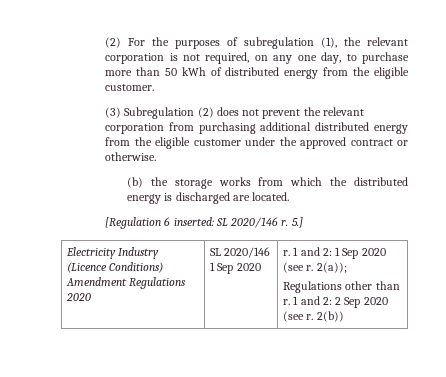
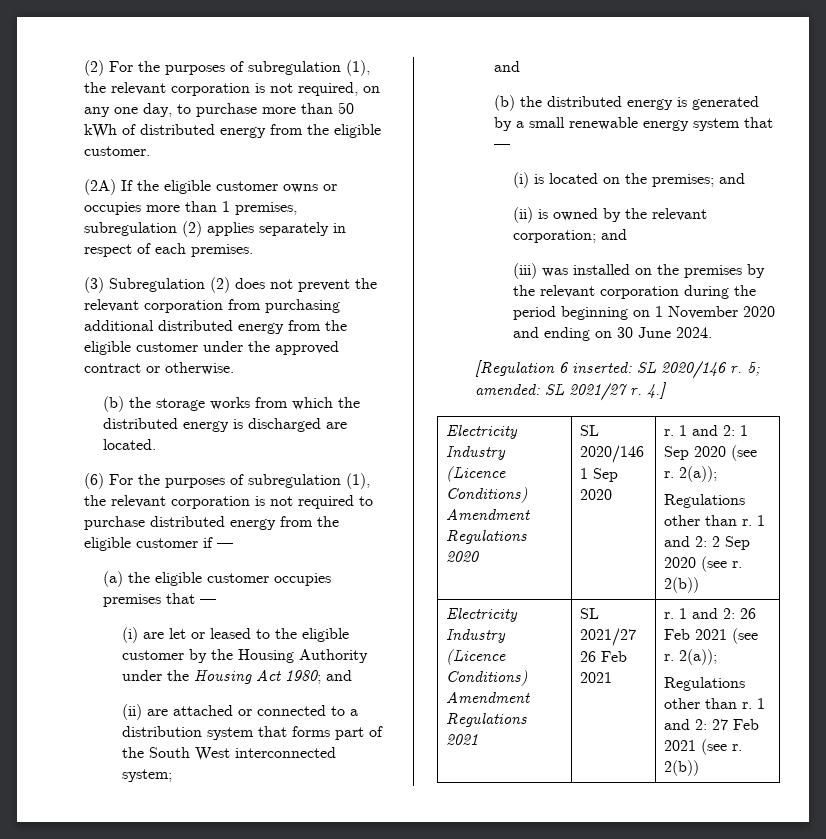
+ (2A) If the eligible customer owns or occupies more than 1 premises, subregulation (2) applies separately in respect of each premises.
+ (6) For the purposes of subregulation (1), the relevant corporation is not required to purchase distributed energy from the eligible customer if —
+ (a) the eligible customer occupies premises that —
+ (i) are let or leased to the eligible customer by the Housing Authority under the Housing Act 1980; and
+ (ii) are attached or connected to a distribution system that forms part of the South West interconnected system;
+ and
+ (b) the distributed energy is generated by a small renewable energy system that —
+ (i) is located on the premises; and
+ (ii) is owned by the relevant corporation; and
+ (iii) was installed on the premises by the relevant corporation during the period beginning on 1 November 2020 and ending on 30 June 2024.
- 5.]
+ 5; amended: SL 2021/27 r. 4.]
+ Electricity Industry (Licence Conditions) Amendment Regulations 2021 | SL 2021/27 26 Feb 2021 | r. 1 and 2: 26 Feb 2021 (see r. 2(a));
+ Regulations other than r. 1 and 2: 27 Feb 2021 (see r. 2(b))

